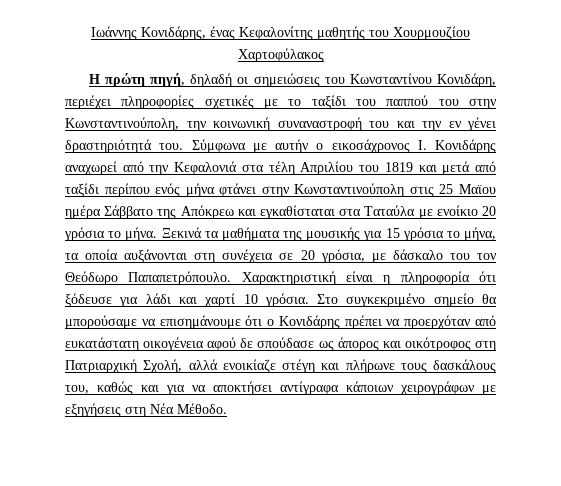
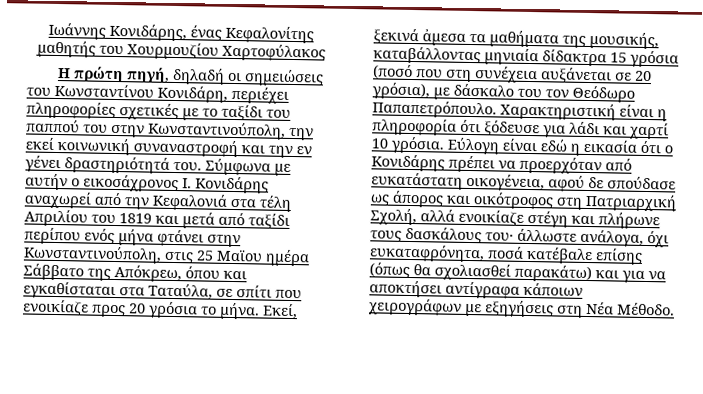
- Η πρώτη πηγή, δηλαδή οι σημειώσεις του Κωνσταντίνου Κονιδάρη, περιέχει πληροφορίες σχετικές με το ταξίδι του παππού του στην Κωνσταντινούπολη, την κοινωνική συναναστροφή του και την εν γένει δραστηριότητά του.
+ Η πρώτη πηγή, δηλαδή οι σημειώσεις του Κωνσταντίνου Κονιδάρη, περιέχει πληροφορίες σχετικές με το ταξίδι του παππού του στην Κωνσταντινούπολη, την εκεί κοινωνική συναναστροφή και την εν γένει δραστηριότητά του.
- Σύμφωνα με αυτήν ο εικοσάχρονος Ι. Κονιδάρης αναχωρεί από την Κεφαλονιά στα τέλη Απριλίου του 1819 και μετά από ταξίδι περίπου ενός μήνα φτάνει στην Κωνσταντινούπολη στις 25 Μαϊου ημέρα Σάββατο της Απόκρεω και εγκαθίσταται στα Ταταύλα με ενοίκιο 20 γρόσια το μήνα. Ξεκινά τα μαθήματα της μουσικής για 15 γρόσια το μήνα, τα οποία αυξάνονται στη συνέχεια σε 20 γρόσια, με δάσκαλο του τον Θεόδωρο Παπαπετρόπουλο.
+ Σύμφωνα με αυτήν ο εικοσάχρονος Ι. Κονιδάρης αναχωρεί από την Κεφαλονιά στα τέλη Απριλίου του 1819 και μετά από ταξίδι περίπου ενός μήνα φτάνει στην Κωνσταντινούπολη, στις 25 Μαϊου ημέρα Σάββατο της Απόκρεω, όπου και εγκαθίσταται στα Ταταύλα, σε σπίτι που ενοικίαζε προς 20 γρόσια το μήνα. Εκεί, ξεκινά ἀμεσα τα μαθήματα της μουσικής, καταβάλλοντας μηνιαία δίδακτρα 15 γρόσια (ποσό που στη συνέχεια αυξάνεται σε 20 γρόσια), με δάσκαλο του τον Θεόδωρο Παπαπετρόπουλο.
- Στο συγκεκριμένο σημείο θα μπορούσαμε να επισημάνουμε ότι ο Κονιδάρης πρέπει να προερχόταν από ευκατάστατη οικογένεια αφού δε σπούδασε ως άπορος και οικότροφος στη Πατριαρχική Σχολή, αλλά ενοικίαζε στέγη και πλήρωνε τους δασκάλους του, καθώς και για να αποκτήσει αντίγραφα κάποιων χειρογράφων με εξηγήσεις στη Νέα Μέθοδο.
+ Εύλογη είναι εδώ η εικασία ότι ο Κονιδάρης πρέπει να προερχόταν από ευκατάστατη οικογένεια, αφού δε σπούδασε ως άπορος και οικότροφος στη Πατριαρχική Σχολή, αλλά ενοικίαζε στέγη και πλήρωνε τους δασκάλους του· άλλωστε ανάλογα, όχι ευκαταφρόνητα, ποσά κατέβαλε επίσης (όπως θα σχολιασθεί παρακάτω) και για να αποκτήσει αντίγραφα κάποιων χειρογράφων με εξηγήσεις στη Νέα Μέθοδο.

